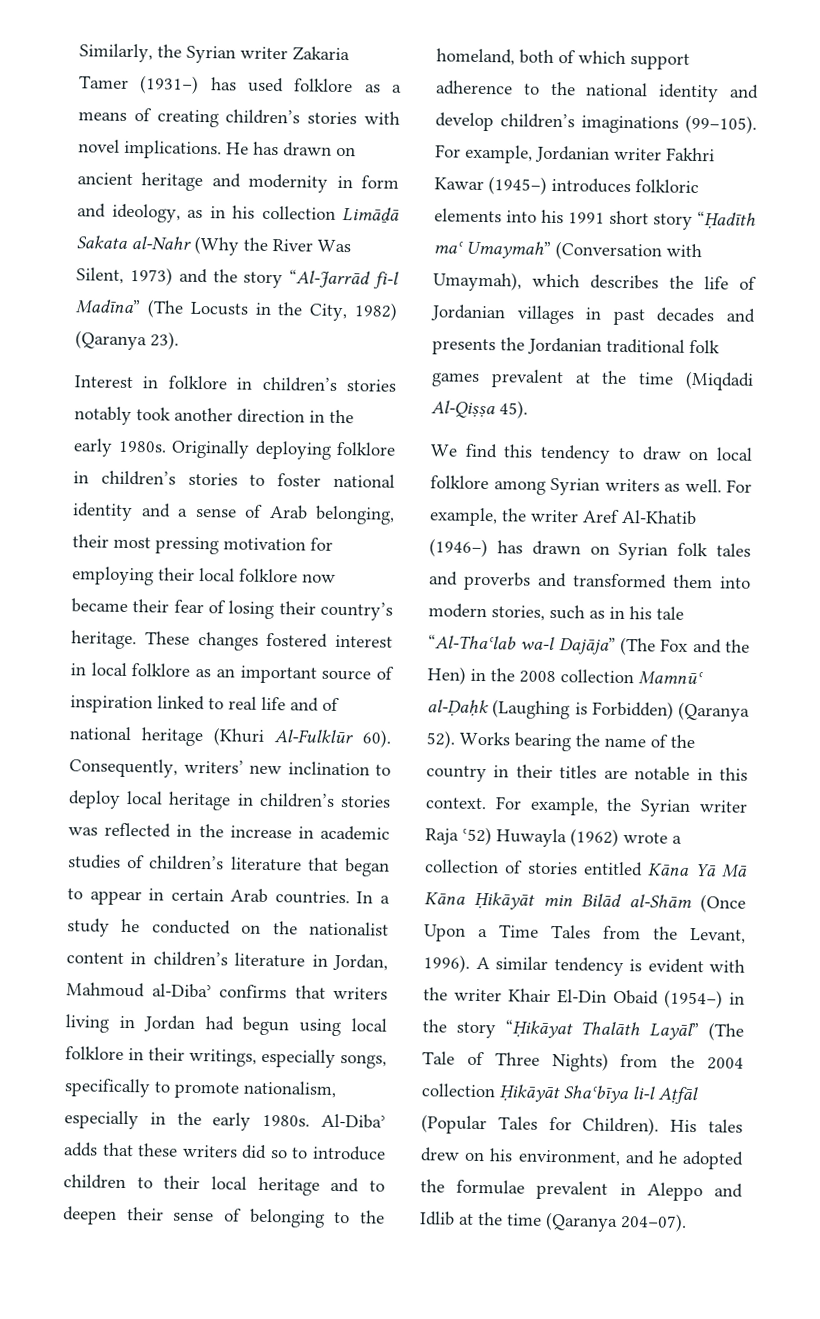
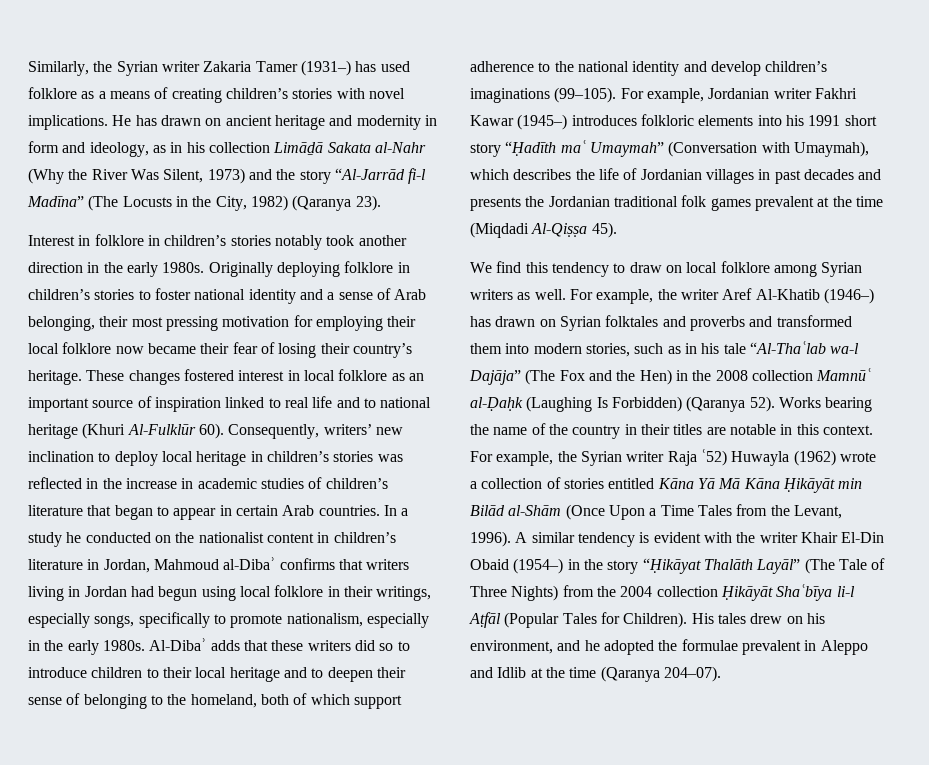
- These changes fostered interest in local folklore as an important source of inspiration linked to real life and of national heritage (Khuri Al-Fulklūr 60).
+ These changes fostered interest in local folklore as an important source of inspiration linked to real life and to national heritage (Khuri Al-Fulklūr 60).
- For example, the writer Aref Al-Khatib (1946–) has drawn on Syrian folk tales and proverbs and transformed them into modern stories, such as in his tale “Al-Thaʿlab wa-l Dajāja” (The Fox and the Hen) in the 2008 collection Mamnūʿ al-Ḍaḥk (Laughing is Forbidden) (Qaranya 52).
+ For example, the writer Aref Al-Khatib (1946–) has drawn on Syrian folktales and proverbs and transformed them into modern stories, such as in his tale “Al-Thaʿlab wa-l Dajāja” (The Fox and the Hen) in the 2008 collection Mamnūʿ al-Ḍaḥk (Laughing Is Forbidden) (Qaranya 52).

